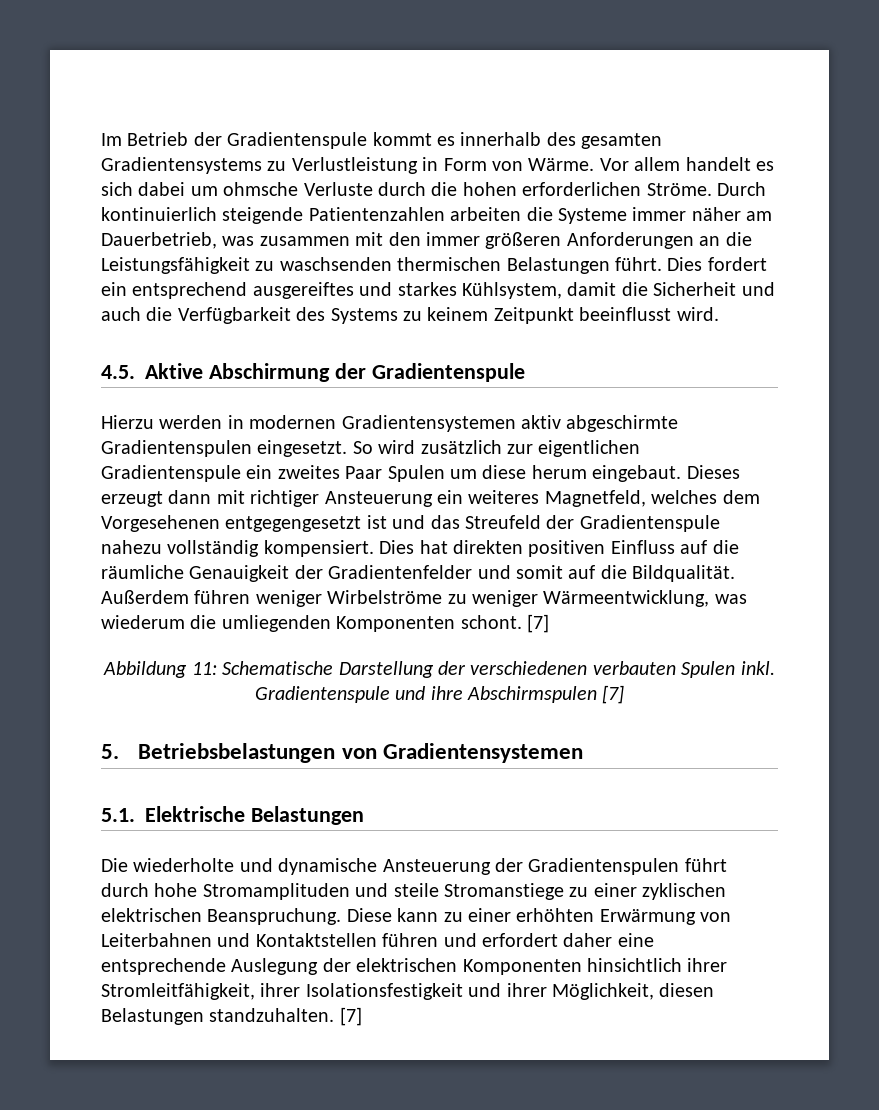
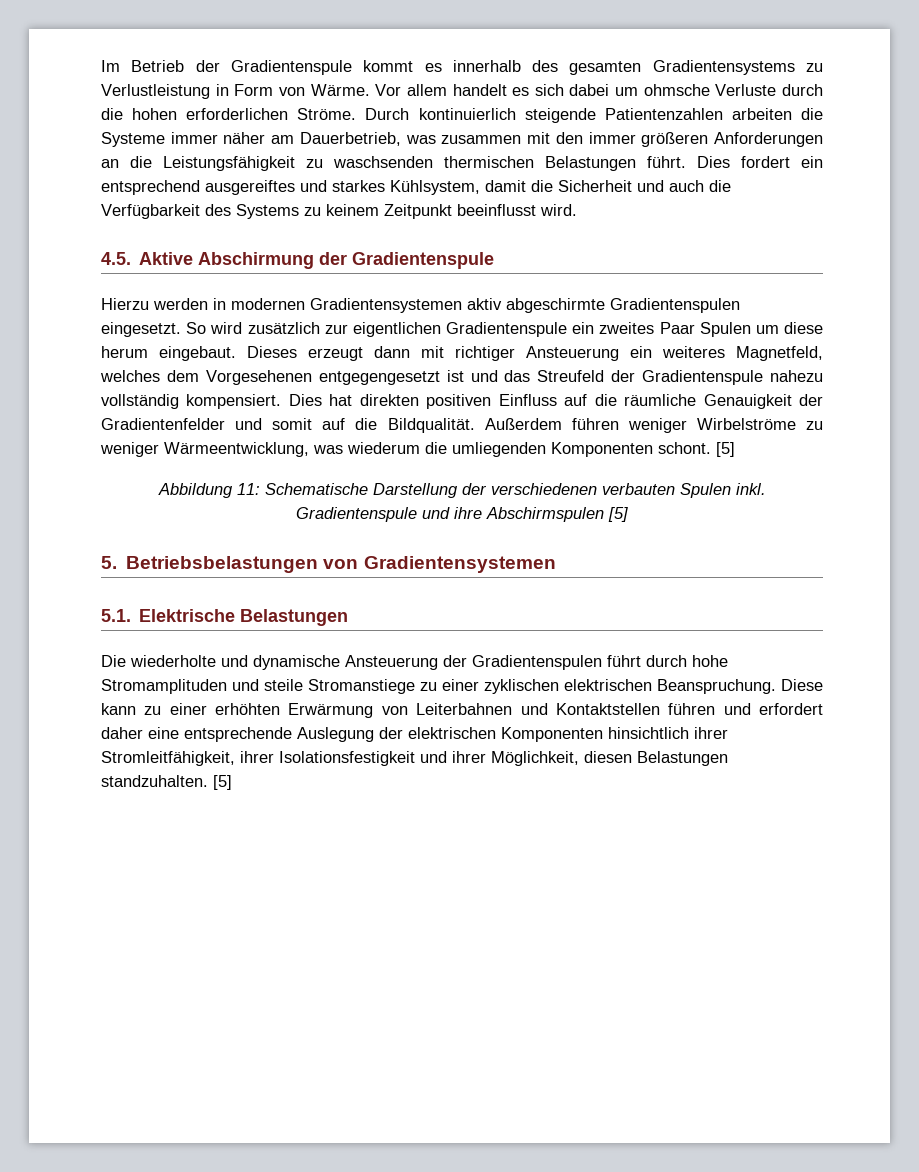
- Außerdem führen weniger Wirbelströme zu weniger Wärmeentwicklung, was wiederum die umliegenden Komponenten schont. [7]
+ Außerdem führen weniger Wirbelströme zu weniger Wärmeentwicklung, was wiederum die umliegenden Komponenten schont. [5]
- Gradientenspule und ihre Abschirmspulen [7]
+ Gradientenspule und ihre Abschirmspulen [5]
- Diese kann zu einer erhöhten Erwärmung von Leiterbahnen und Kontaktstellen führen und erfordert daher eine entsprechende Auslegung der elektrischen Komponenten hinsichtlich ihrer Stromleitfähigkeit, ihrer Isolationsfestigkeit und ihrer Möglichkeit, diesen Belastungen standzuhalten. [7]
+ Diese kann zu einer erhöhten Erwärmung von Leiterbahnen und Kontaktstellen führen und erfordert daher eine entsprechende Auslegung der elektrischen Komponenten hinsichtlich ihrer Stromleitfähigkeit, ihrer Isolationsfestigkeit und ihrer Möglichkeit, diesen Belastungen standzuhalten. [5]

